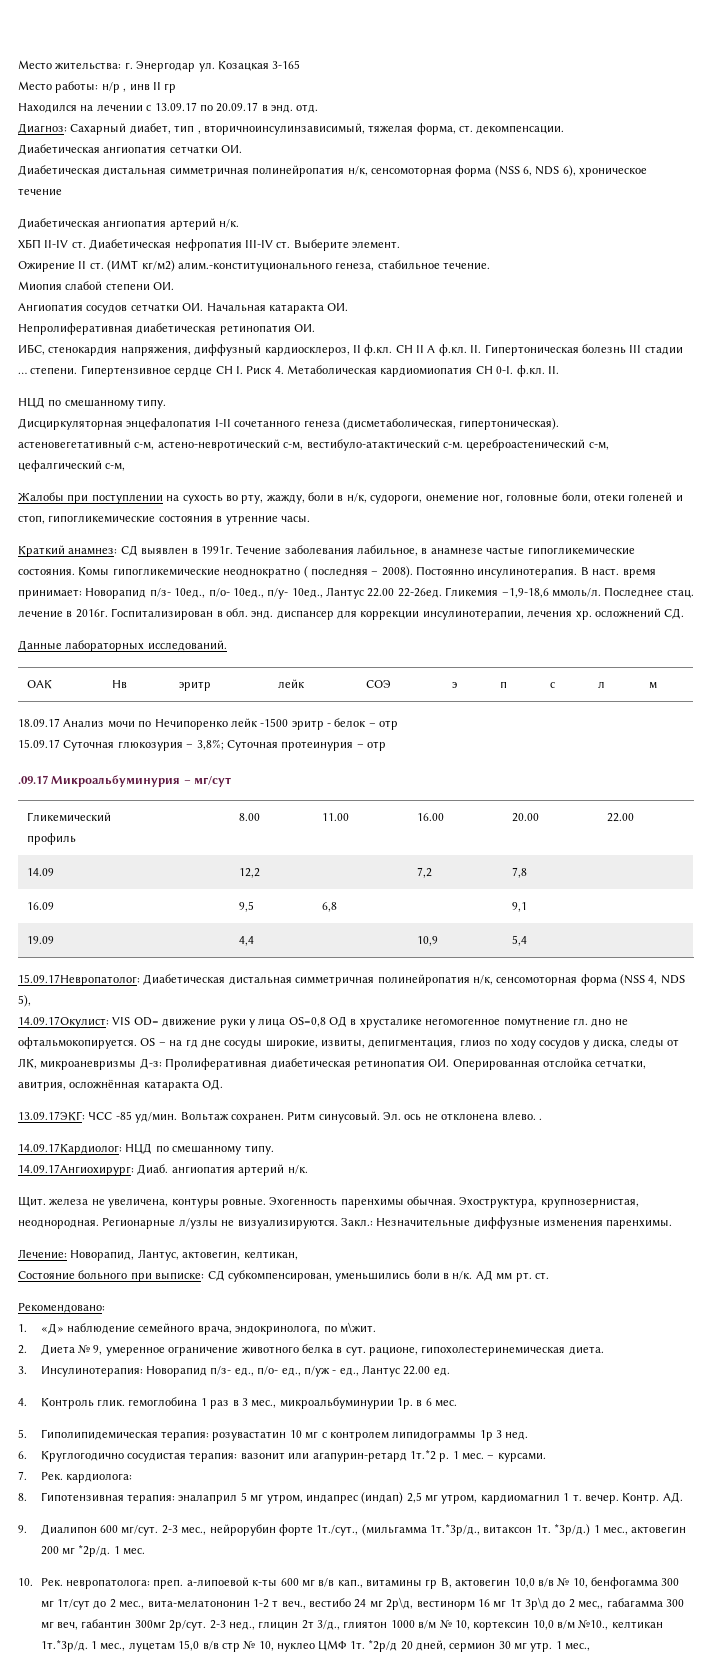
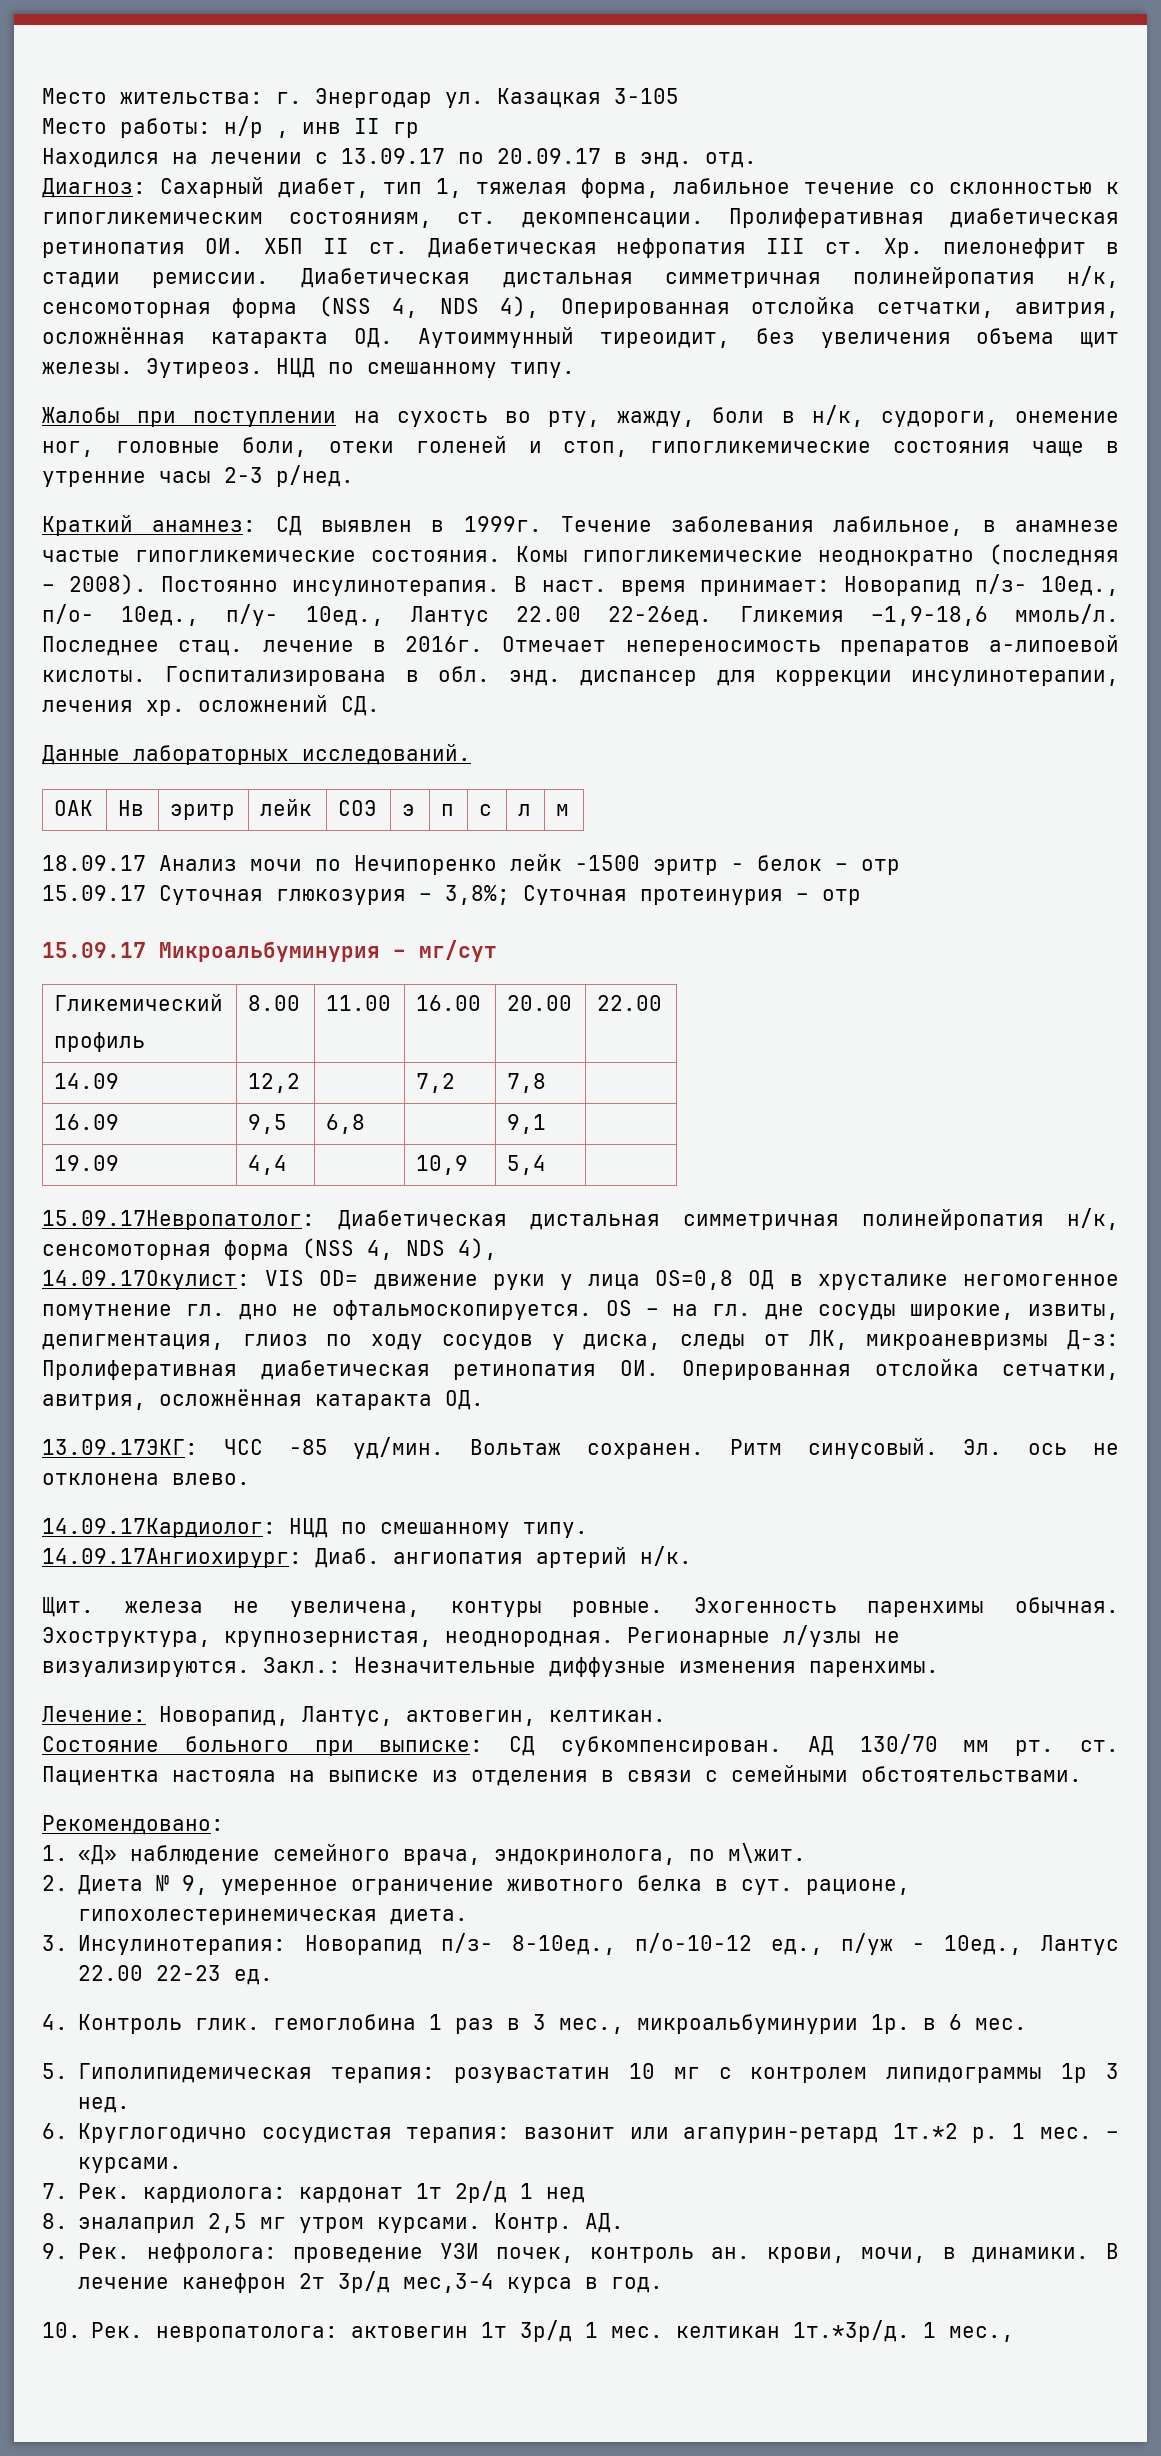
- Место жительства: г. Энергодар ул. Козацкая 3-165
+ Место жительства: г. Энергодар ул. Казацкая 3-105
- Диагноз: Сахарный диабет, тип , вторичноинсулинзависимый, тяжелая форма, ст. декомпенсации.
- Диабетическая ангиопатия сетчатки ОИ.
- Диабетическая дистальная симметричная полинейропатия н/к, сенсомоторная форма (NSS 6, NDS 6), хроническое течение
- Диабетическая ангиопатия артерий н/к.
- ХБП II-IV ст. Диабетическая нефропатия III-IV ст. Выберите элемент.
- Ожирение II ст. (ИМТ кг/м2) алим.-конституционального генеза, стабильное течение.
- Миопия слабой степени ОИ.
- Ангиопатия сосудов сетчатки ОИ. Начальная катаракта ОИ.
- Непролиферативная диабетическая ретинопатия ОИ.
- ИБС, стенокардия напряжения, диффузный кардиосклероз, II ф.кл. СН II А ф.кл. II. Гипертоническая болезнь III стадии … степени. Гипертензивное сердце СН I. Риск 4. Метаболическая кардиомиопатия СН 0-I. ф.кл. II.
- НЦД по смешанному типу.
- Дисциркуляторная энцефалопатия I-II сочетанного генеза (дисметаболическая, гипертоническая).
- астеновегетативный с-м, астено-невротический с-м, вестибуло-атактический с-м. цереброастенический с-м, цефалгический с-м,
+ Диагноз: Сахарный диабет, тип 1, тяжелая форма, лабильное течение со склонностью к гипогликемическим состояниям, ст. декомпенсации. Пролиферативная диабетическая ретинопатия ОИ. ХБП II ст. Диабетическая нефропатия III ст. Хр. пиелонефрит в стадии ремиссии. Диабетическая дистальная симметричная полинейропатия н/к, сенсомоторная форма (NSS 4, NDS 4), Оперированная отслойка сетчатки, авитрия, осложнённая катаракта ОД. Аутоиммунный тиреоидит, без увеличения объема щит железы. Эутиреоз. НЦД по смешанному типу.
- Жалобы при поступлении на сухость во рту, жажду, боли в н/к, судороги, онемение ног, головные боли, отеки голеней и стоп, гипогликемические состояния в утренние часы.
+ Жалобы при поступлении на сухость во рту, жажду, боли в н/к, судороги, онемение ног, головные боли, отеки голеней и стоп, гипогликемические состояния чаще в утренние часы 2-3 р/нед.
- Краткий анамнез: СД выявлен в 1991г.
+ Краткий анамнез: СД выявлен в 1999г.
- Комы гипогликемические неоднократно ( последняя – 2008).
+ Комы гипогликемические неоднократно (последняя – 2008).
- Госпитализирован в обл. энд. диспансер для коррекции инсулинотерапии, лечения хр. осложнений СД.
+ Отмечает непереносимость препаратов а-липоевой кислоты. Госпитализирована в обл. энд. диспансер для коррекции инсулинотерапии, лечения хр. осложнений СД.
- .09.17 Микроальбуминурия – мг/сут
+ 15.09.17 Микроальбуминурия – мг/сут
- 15.09.17Невропатолог: Диабетическая дистальная симметричная полинейропатия н/к, сенсомоторная форма (NSS 4, NDS 5),
+ 15.09.17Невропатолог: Диабетическая дистальная симметричная полинейропатия н/к, сенсомоторная форма (NSS 4, NDS 4),
- 14.09.17Окулист: VIS OD= движение руки у лица OS=0,8 ОД в хрусталике негомогенное помутнение гл. дно не офтальмокопируется.
+ 14.09.17Окулист: VIS OD= движение руки у лица OS=0,8 ОД в хрусталике негомогенное помутнение гл. дно не офтальмоскопируется.
- OS – на гд дне сосуды широкие, извиты, депигментация, глиоз по ходу сосудов у диска, следы от ЛК, микроаневризмы Д-з: Пролиферативная диабетическая ретинопатия ОИ. Оперированная отслойка сетчатки, авитрия, осложнённая катаракта ОД.
+ OS – на гл. дне сосуды широкие, извиты, депигментация, глиоз по ходу сосудов у диска, следы от ЛК, микроаневризмы Д-з: Пролиферативная диабетическая ретинопатия ОИ. Оперированная отслойка сетчатки, авитрия, осложнённая катаракта ОД.
- Эл. ось не отклонена влево. .
+ Эл. ось не отклонена влево.
- Лечение: Новорапид, Лантус, актовегин, келтикан,
+ Лечение: Новорапид, Лантус, актовегин, келтикан.
- Состояние больного при выписке: СД субкомпенсирован, уменьшились боли в н/к. АД мм рт. ст.
+ Состояние больного при выписке: СД субкомпенсирован. АД 130/70 мм рт. ст. Пациентка настояла на выписке из отделения в связи с семейными обстоятельствами.
- 3. Инсулинотерапия: Новорапид п/з- ед., п/о- ед., п/уж - ед., Лантус 22.00 ед.
+ 3. Инсулинотерапия: Новорапид п/з- 8-10ед., п/о-10-12 ед., п/уж - 10ед., Лантус 22.00 22-23 ед.
- 7. Рек. кардиолога:
- 8. Гипотензивная терапия: эналаприл 5 мг утром, индапрес (индап) 2,5 мг утром, кардиомагнил 1 т. вечер. Контр. АД.
- 9. Диалипон 600 мг/сут. 2-3 мес., нейрорубин форте 1т./сут., (мильгамма 1т.*3р/д., витаксон 1т. *3р/д.) 1 мес., актовегин 200 мг *2р/д. 1 мес.
- 10. Рек. невропатолога: преп. а-липоевой к-ты 600 мг в/в кап., витамины гр В, актовегин 10,0 в/в № 10, бенфогамма 300 мг 1т/сут до 2 мес., вита-мелатононин 1-2 т веч., вестибо 24 мг 2р\д, вестинорм 16 мг 1т 3р\д до 2 мес,, габагамма 300 мг веч, габантин 300мг 2р/сут. 2-3 нед., глицин 2т 3/д., глиятон 1000 в/м № 10, кортексин 10,0 в/м №10., келтикан 1т.*3р/д. 1 мес., луцетам 15,0 в/в стр № 10, нуклео ЦМФ 1т. *2р/д 20 дней, сермион 30 мг утр. 1 мес.,
+ 7. Рек. кардиолога: кардонат 1т 2р/д 1 нед
+ 8. эналаприл 2,5 мг утром курсами. Контр. АД.
+ 9. Рек. нефролога: проведение УЗИ почек, контроль ан. крови, мочи, в динамики. В лечение канефрон 2т 3р/д мес,3-4 курса в год.
+ 10. Рек. невропатолога: актовегин 1т 3р/д 1 мес. келтикан 1т.*3р/д. 1 мес.,

